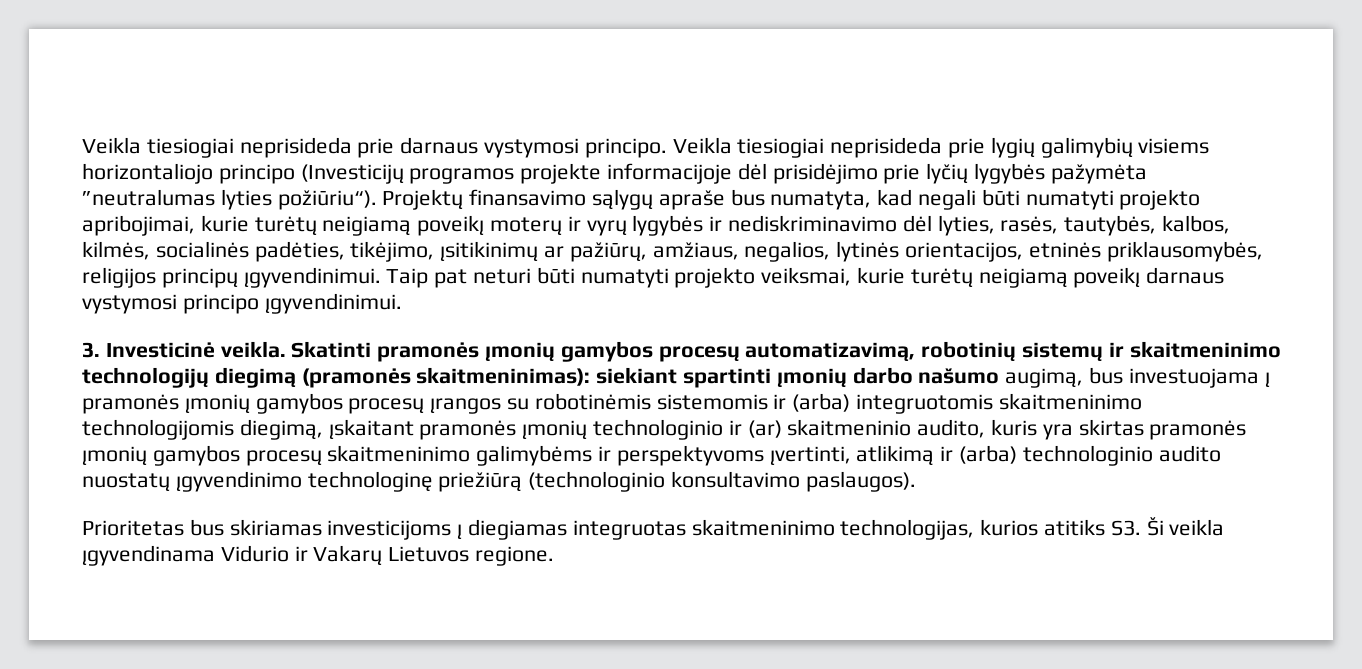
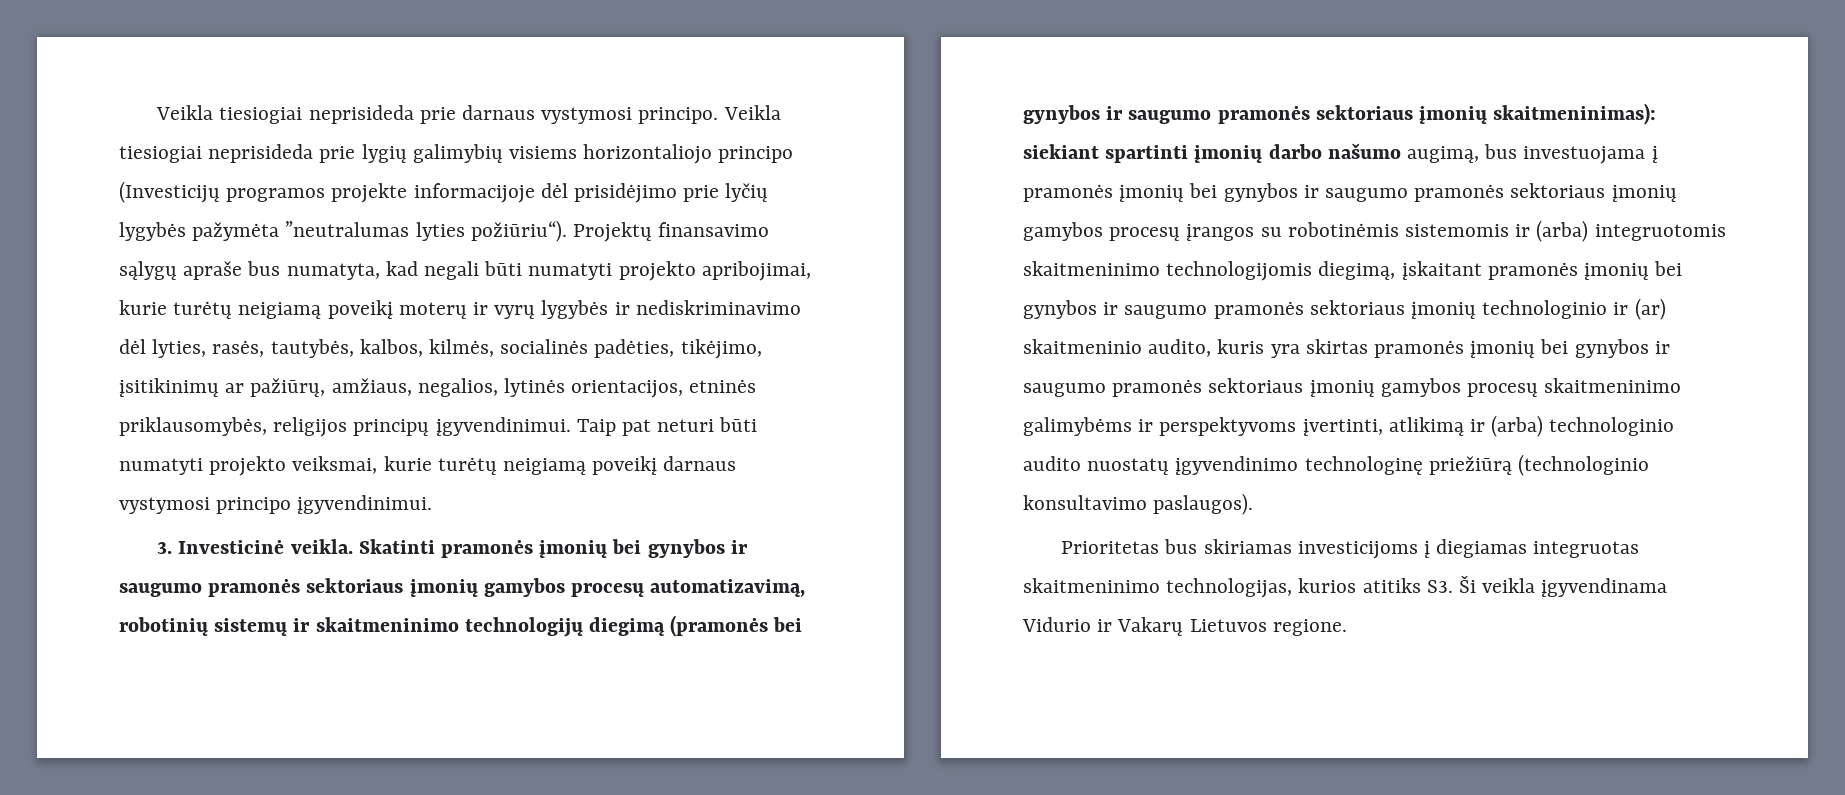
- Skatinti pramonės įmonių gamybos procesų automatizavimą, robotinių sistemų ir skaitmeninimo technologijų diegimą (pramonės skaitmeninimas):
+ Skatinti pramonės įmonių bei gynybos ir saugumo pramonės sektoriaus įmonių gamybos procesų automatizavimą, robotinių sistemų ir skaitmeninimo technologijų diegimą (pramonės bei gynybos ir saugumo pramonės sektoriaus įmonių skaitmeninimas):
- siekiant spartinti įmonių darbo našumo augimą, bus investuojama į pramonės įmonių gamybos procesų įrangos su robotinėmis sistemomis ir (arba) integruotomis skaitmeninimo technologijomis diegimą, įskaitant pramonės įmonių technologinio ir (ar) skaitmeninio audito, kuris yra skirtas pramonės įmonių gamybos procesų skaitmeninimo galimybėms ir perspektyvoms įvertinti, atlikimą ir (arba) technologinio audito nuostatų įgyvendinimo technologinę priežiūrą (technologinio konsultavimo paslaugos).
+ siekiant spartinti įmonių darbo našumo augimą, bus investuojama į pramonės įmonių bei gynybos ir saugumo pramonės sektoriaus įmonių gamybos procesų įrangos su robotinėmis sistemomis ir (arba) integruotomis skaitmeninimo technologijomis diegimą, įskaitant pramonės įmonių bei gynybos ir saugumo pramonės sektoriaus įmonių technologinio ir (ar) skaitmeninio audito, kuris yra skirtas pramonės įmonių bei gynybos ir saugumo pramonės sektoriaus įmonių gamybos procesų skaitmeninimo galimybėms ir perspektyvoms įvertinti, atlikimą ir (arba) technologinio audito nuostatų įgyvendinimo technologinę priežiūrą (technologinio konsultavimo paslaugos).

